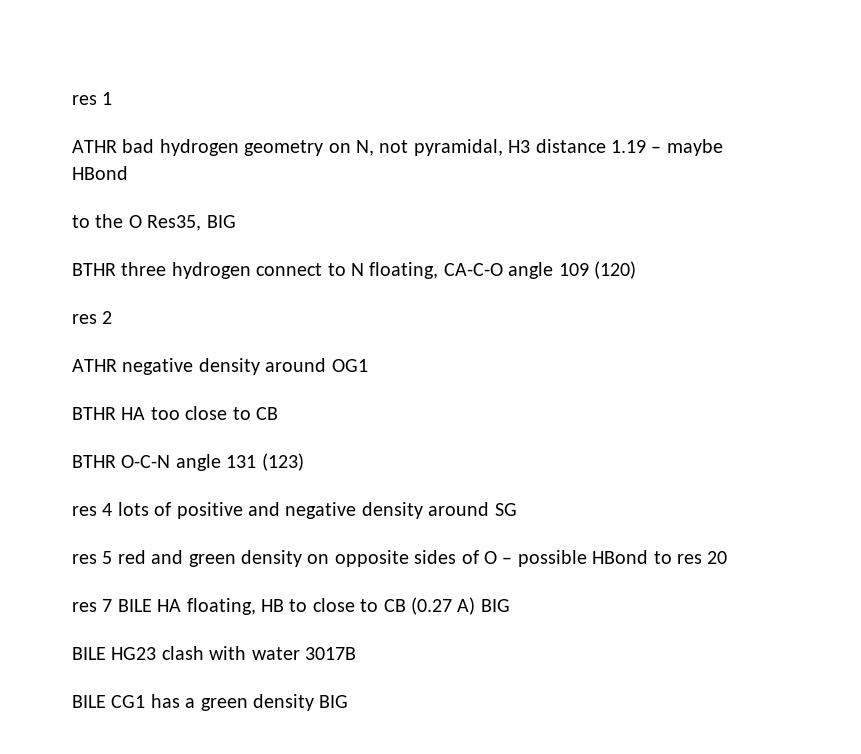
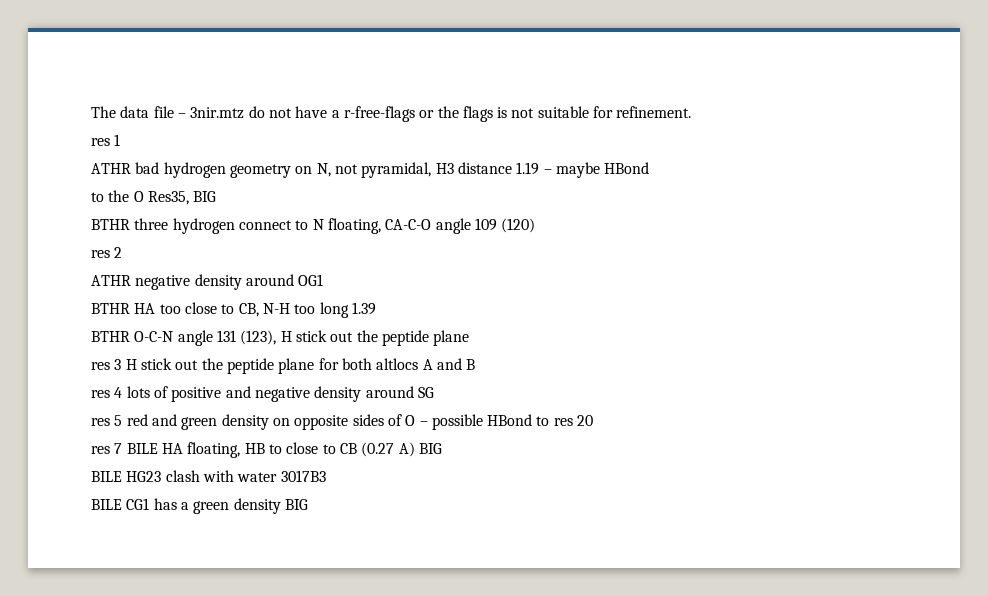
+ The data file – 3nir.mtz do not have a r-free-flags or the flags is not suitable for refinement.
- BTHR HA too close to CB
+ BTHR HA too close to CB, N-H too long 1.39
- BTHR O-C-N angle 131 (123)
+ BTHR O-C-N angle 131 (123), H stick out the peptide plane
+ res 3 H stick out the peptide plane for both altlocs A and B
- BILE HG23 clash with water 3017B
+ BILE HG23 clash with water 3017B3

